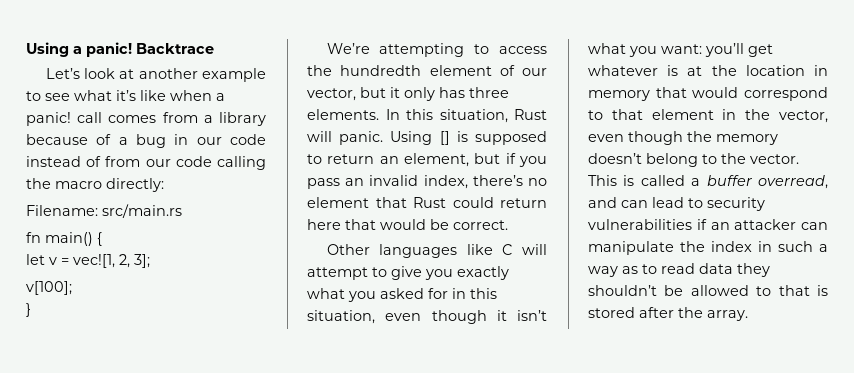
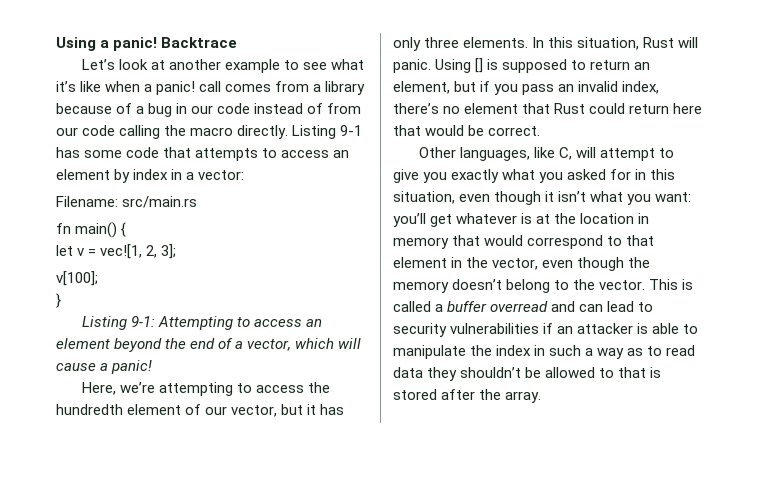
- Let’s look at another example to see what it’s like when a panic! call comes from a library because of a bug in our code instead of from our code calling the macro directly:
+ Let’s look at another example to see what it’s like when a panic! call comes from a library because of a bug in our code instead of from our code calling the macro directly. Listing 9-1 has some code that attempts to access an element by index in a vector:
- We’re attempting to access the hundredth element of our vector, but it only has three elements.
+ Listing 9-1: Attempting to access an element beyond the end of a vector, which will cause a panic!
+ Here, we’re attempting to access the hundredth element of our vector, but it has only three elements.
- Other languages like C will attempt to give you exactly what you asked for in this situation, even though it isn’t what you want: you’ll get whatever is at the location in memory that would correspond to that element in the vector, even though the memory doesn’t belong to the vector.
+ Other languages, like C, will attempt to give you exactly what you asked for in this situation, even though it isn’t what you want: you’ll get whatever is at the location in memory that would correspond to that element in the vector, even though the memory doesn’t belong to the vector.
- This is called a buffer overread, and can lead to security vulnerabilities if an attacker can manipulate the index in such a way as to read data they shouldn’t be allowed to that is stored after the array.
+ This is called a buffer overread and can lead to security vulnerabilities if an attacker is able to manipulate the index in such a way as to read data they shouldn’t be allowed to that is stored after the array.

